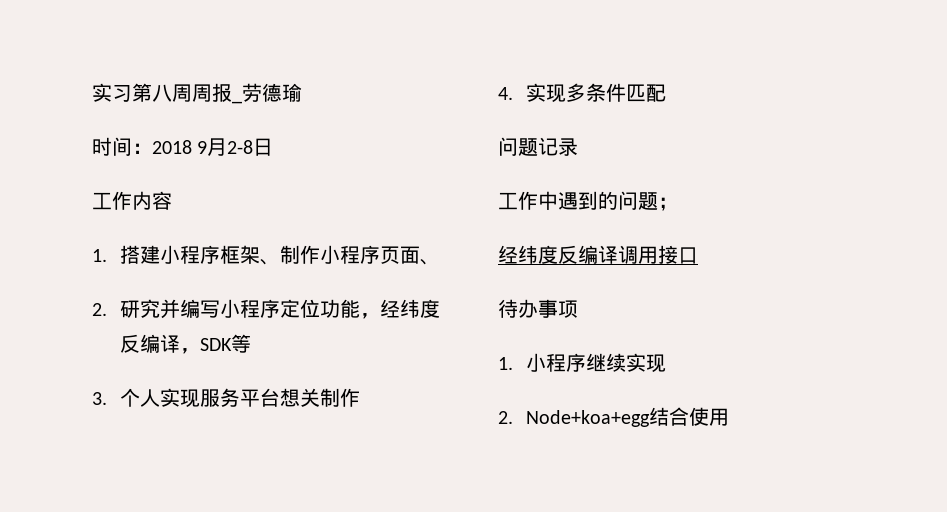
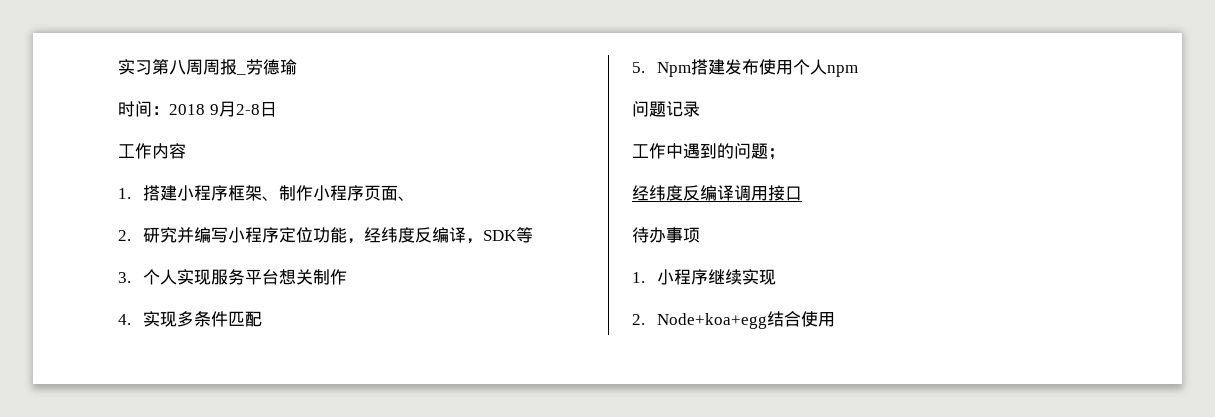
+ 5. Npm搭建发布使用个人npm

